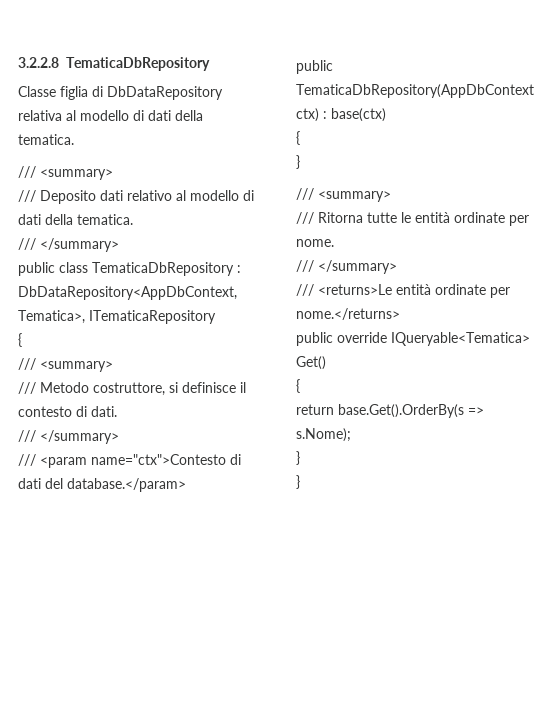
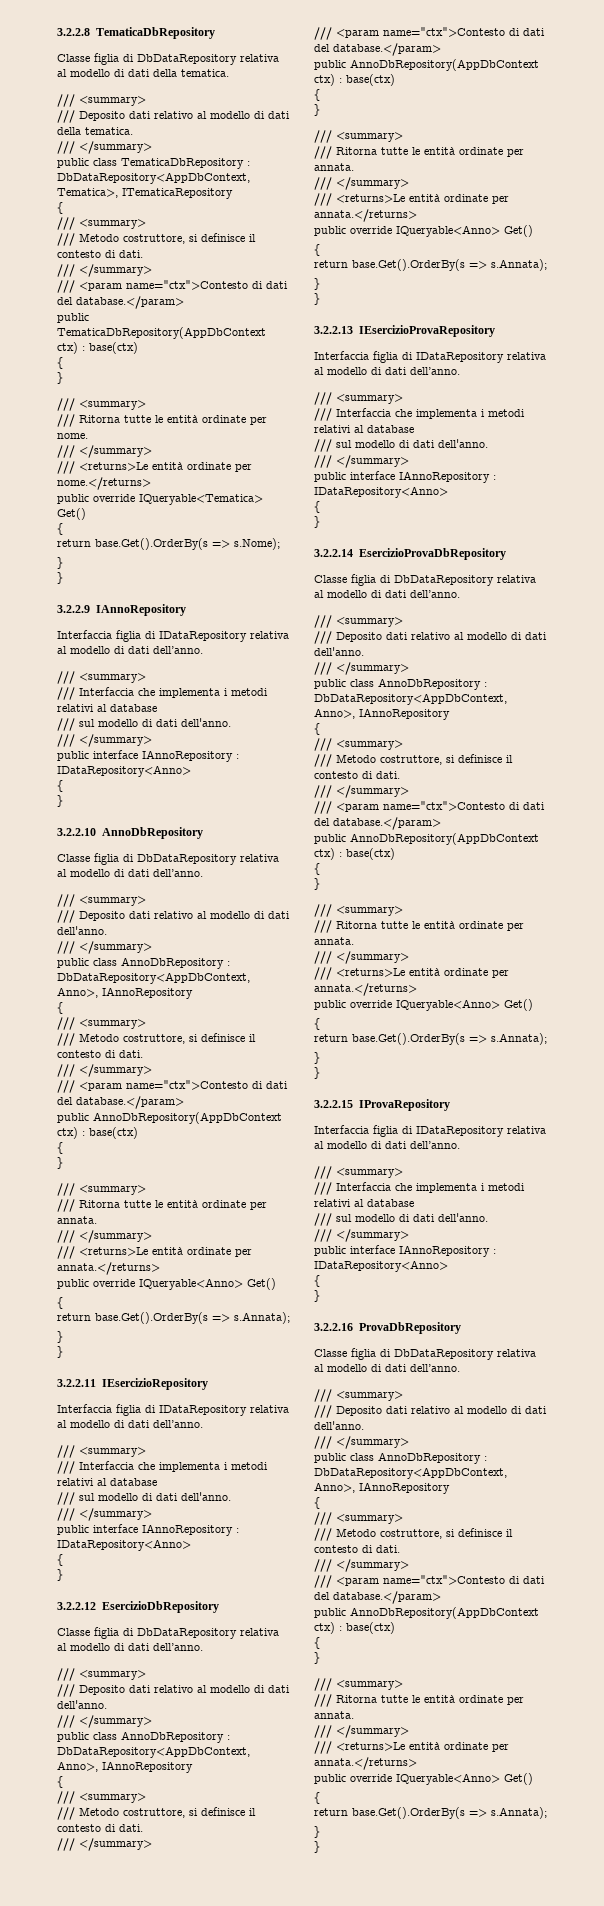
+ 3.2.2.9 IAnnoRepository
+ Interfaccia figlia di IDataRepository relativa al modello di dati dell’anno.
+ /// <summary>
+ /// Interfaccia che implementa i metodi relativi al database
+ /// sul modello di dati dell'anno.
+ /// </summary>
+ public interface IAnnoRepository : IDataRepository<Anno>
+ {
+ }
+ 3.2.2.10 AnnoDbRepository
+ Classe figlia di DbDataRepository relativa al modello di dati dell’anno.
+ /// <summary>
+ /// Deposito dati relativo al modello di dati dell'anno.
+ /// </summary>
+ public class AnnoDbRepository : DbDataRepository<AppDbContext, Anno>, IAnnoRepository
+ {
+ /// <summary>
+ /// Metodo costruttore, si definisce il contesto di dati.
+ /// </summary>
+ /// <param name="ctx">Contesto di dati del database.</param>
+ public AnnoDbRepository(AppDbContext ctx) : base(ctx)
+ {
+ }
+ /// <summary>
+ /// Ritorna tutte le entità ordinate per annata.
+ /// </summary>
+ /// <returns>Le entità ordinate per annata.</returns>
+ public override IQueryable<Anno> Get()
+ {
+ return base.Get().OrderBy(s => s.Annata);
+ }
+ }
+ 3.2.2.11 IEsercizioRepository
+ Interfaccia figlia di IDataRepository relativa al modello di dati dell’anno.
+ /// <summary>
+ /// Interfaccia che implementa i metodi relativi al database
+ /// sul modello di dati dell'anno.
+ /// </summary>
+ public interface IAnnoRepository : IDataRepository<Anno>
+ {
+ }
+ 3.2.2.12 EsercizioDbRepository
+ Classe figlia di DbDataRepository relativa al modello di dati dell’anno.
+ /// <summary>
+ /// Deposito dati relativo al modello di dati dell'anno.
+ /// </summary>
+ public class AnnoDbRepository : DbDataRepository<AppDbContext, Anno>, IAnnoRepository
+ {
+ /// <summary>
+ /// Metodo costruttore, si definisce il contesto di dati.
+ /// </summary>
+ /// <param name="ctx">Contesto di dati del database.</param>
+ public AnnoDbRepository(AppDbContext ctx) : base(ctx)
+ {
+ }
+ /// <summary>
+ /// Ritorna tutte le entità ordinate per annata.
+ /// </summary>
+ /// <returns>Le entità ordinate per annata.</returns>
+ public override IQueryable<Anno> Get()
+ {
+ return base.Get().OrderBy(s => s.Annata);
+ }
+ }
+ 3.2.2.13 IEsercizioProvaRepository
+ Interfaccia figlia di IDataRepository relativa al modello di dati dell’anno.
+ /// <summary>
+ /// Interfaccia che implementa i metodi relativi al database
+ /// sul modello di dati dell'anno.
+ /// </summary>
+ public interface IAnnoRepository : IDataRepository<Anno>
+ {
+ }
+ 3.2.2.14 EsercizioProvaDbRepository
+ Classe figlia di DbDataRepository relativa al modello di dati dell’anno.
+ /// <summary>
+ /// Deposito dati relativo al modello di dati dell'anno.
+ /// </summary>
+ public class AnnoDbRepository : DbDataRepository<AppDbContext, Anno>, IAnnoRepository
+ {
+ /// <summary>
+ /// Metodo costruttore, si definisce il contesto di dati.
+ /// </summary>
+ /// <param name="ctx">Contesto di dati del database.</param>
+ public AnnoDbRepository(AppDbContext ctx) : base(ctx)
+ {
+ }
+ /// <summary>
+ /// Ritorna tutte le entità ordinate per annata.
+ /// </summary>
+ /// <returns>Le entità ordinate per annata.</returns>
+ public override IQueryable<Anno> Get()
+ {
+ return base.Get().OrderBy(s => s.Annata);
+ }
+ }
+ 3.2.2.15 IProvaRepository
+ Interfaccia figlia di IDataRepository relativa al modello di dati dell’anno.
+ /// <summary>
+ /// Interfaccia che implementa i metodi relativi al database
+ /// sul modello di dati dell'anno.
+ /// </summary>
+ public interface IAnnoRepository : IDataRepository<Anno>
+ {
+ }
+ 3.2.2.16 ProvaDbRepository
+ Classe figlia di DbDataRepository relativa al modello di dati dell’anno.
+ /// <summary>
+ /// Deposito dati relativo al modello di dati dell'anno.
+ /// </summary>
+ public class AnnoDbRepository : DbDataRepository<AppDbContext, Anno>, IAnnoRepository
+ {
+ /// <summary>
+ /// Metodo costruttore, si definisce il contesto di dati.
+ /// </summary>
+ /// <param name="ctx">Contesto di dati del database.</param>
+ public AnnoDbRepository(AppDbContext ctx) : base(ctx)
+ {
+ }
+ /// <summary>
+ /// Ritorna tutte le entità ordinate per annata.
+ /// </summary>
+ /// <returns>Le entità ordinate per annata.</returns>
+ public override IQueryable<Anno> Get()
+ {
+ return base.Get().OrderBy(s => s.Annata);
+ }
+ }

